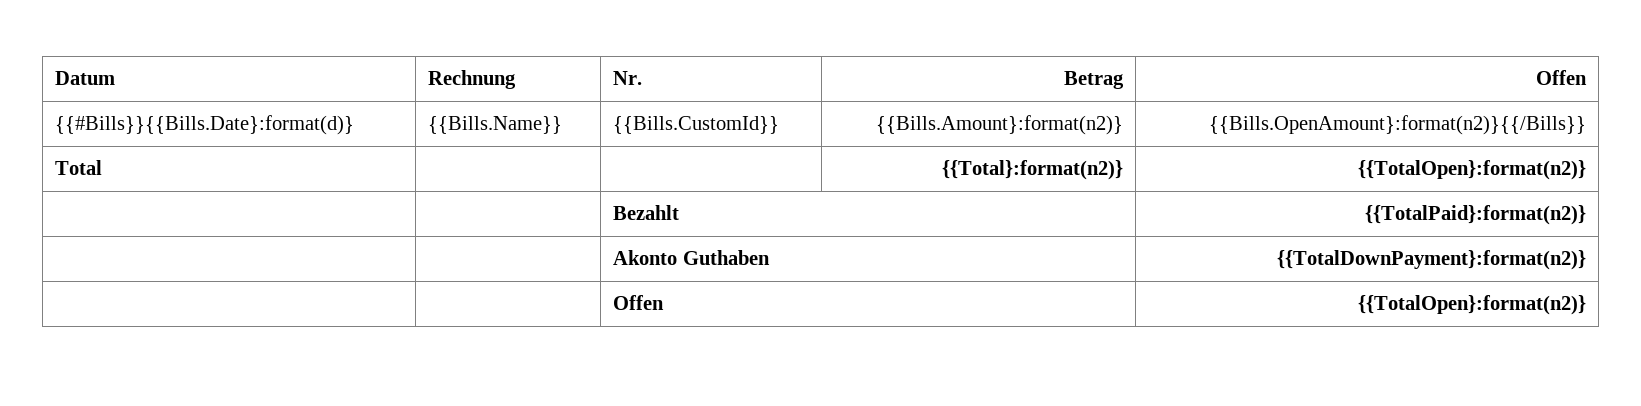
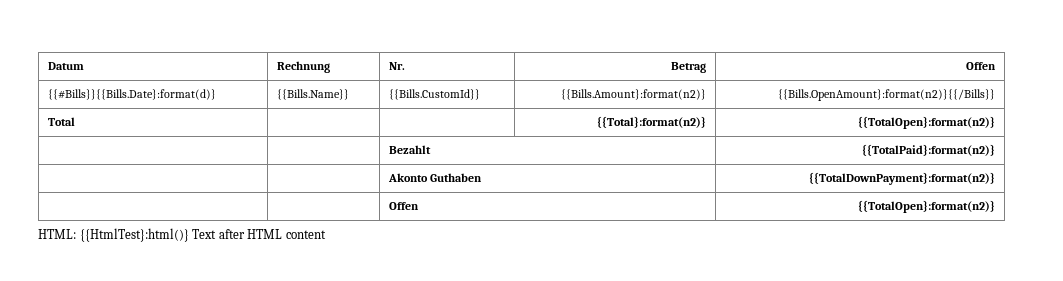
+ HTML: {{HtmlTest}:html()} Text after HTML content

